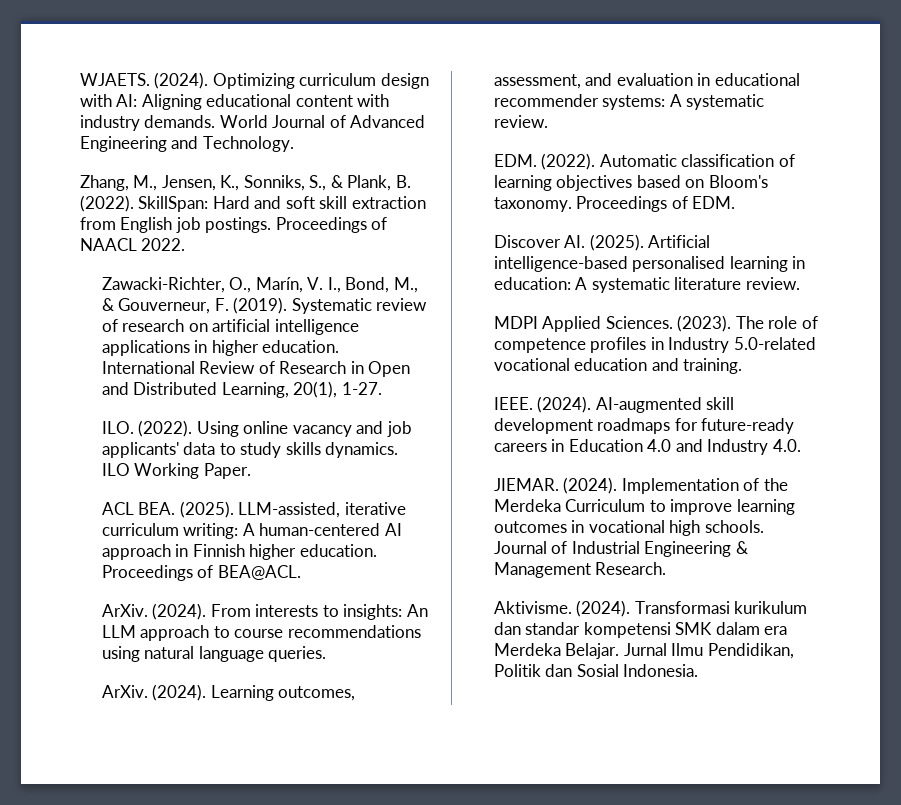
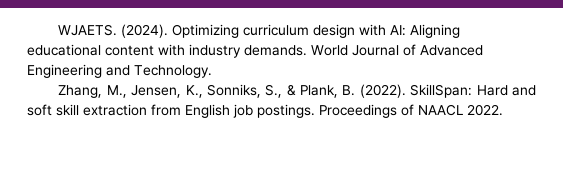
- Zawacki-Richter, O., Marín, V. I., Bond, M., & Gouverneur, F. (2019). Systematic review of research on artificial intelligence applications in higher education. International Review of Research in Open and Distributed Learning, 20(1), 1-27.
- ILO. (2022). Using online vacancy and job applicants' data to study skills dynamics. ILO Working Paper.
- ACL BEA. (2025). LLM-assisted, iterative curriculum writing: A human-centered AI approach in Finnish higher education. Proceedings of BEA@ACL.
- ArXiv. (2024). From interests to insights: An LLM approach to course recommendations using natural language queries.
- ArXiv. (2024). Learning outcomes, assessment, and evaluation in educational recommender systems: A systematic review.
- EDM. (2022). Automatic classification of learning objectives based on Bloom's taxonomy. Proceedings of EDM.
- Discover AI. (2025). Artificial intelligence-based personalised learning in education: A systematic literature review.
- MDPI Applied Sciences. (2023). The role of competence profiles in Industry 5.0-related vocational education and training.
- IEEE. (2024). AI-augmented skill development roadmaps for future-ready careers in Education 4.0 and Industry 4.0.
- JIEMAR. (2024). Implementation of the Merdeka Curriculum to improve learning outcomes in vocational high schools. Journal of Industrial Engineering & Management Research.
- Aktivisme. (2024). Transformasi kurikulum dan standar kompetensi SMK dalam era Merdeka Belajar. Jurnal Ilmu Pendidikan, Politik dan Sosial Indonesia.

